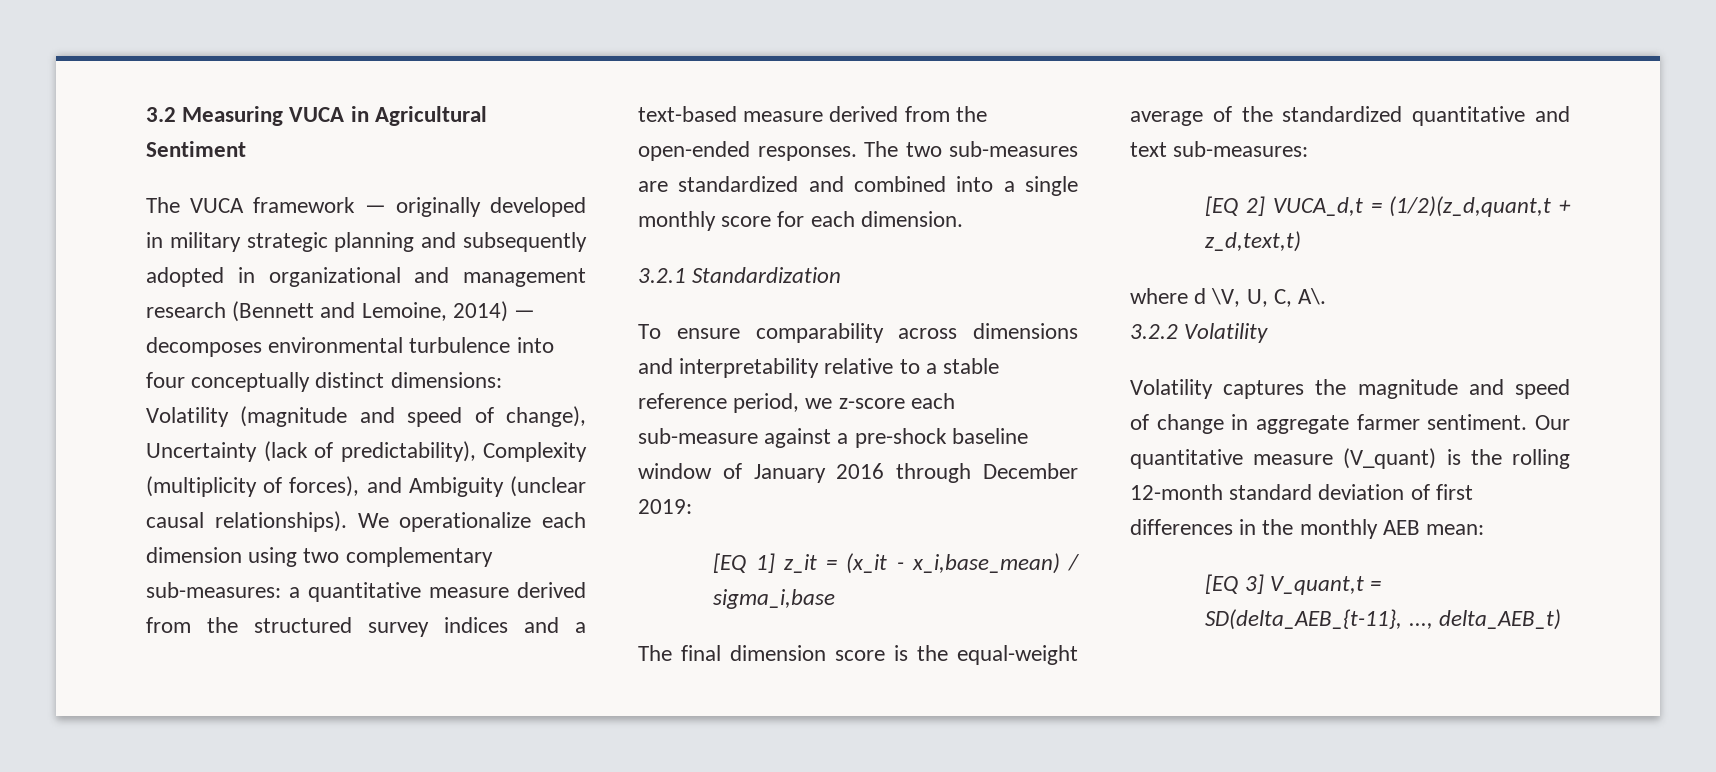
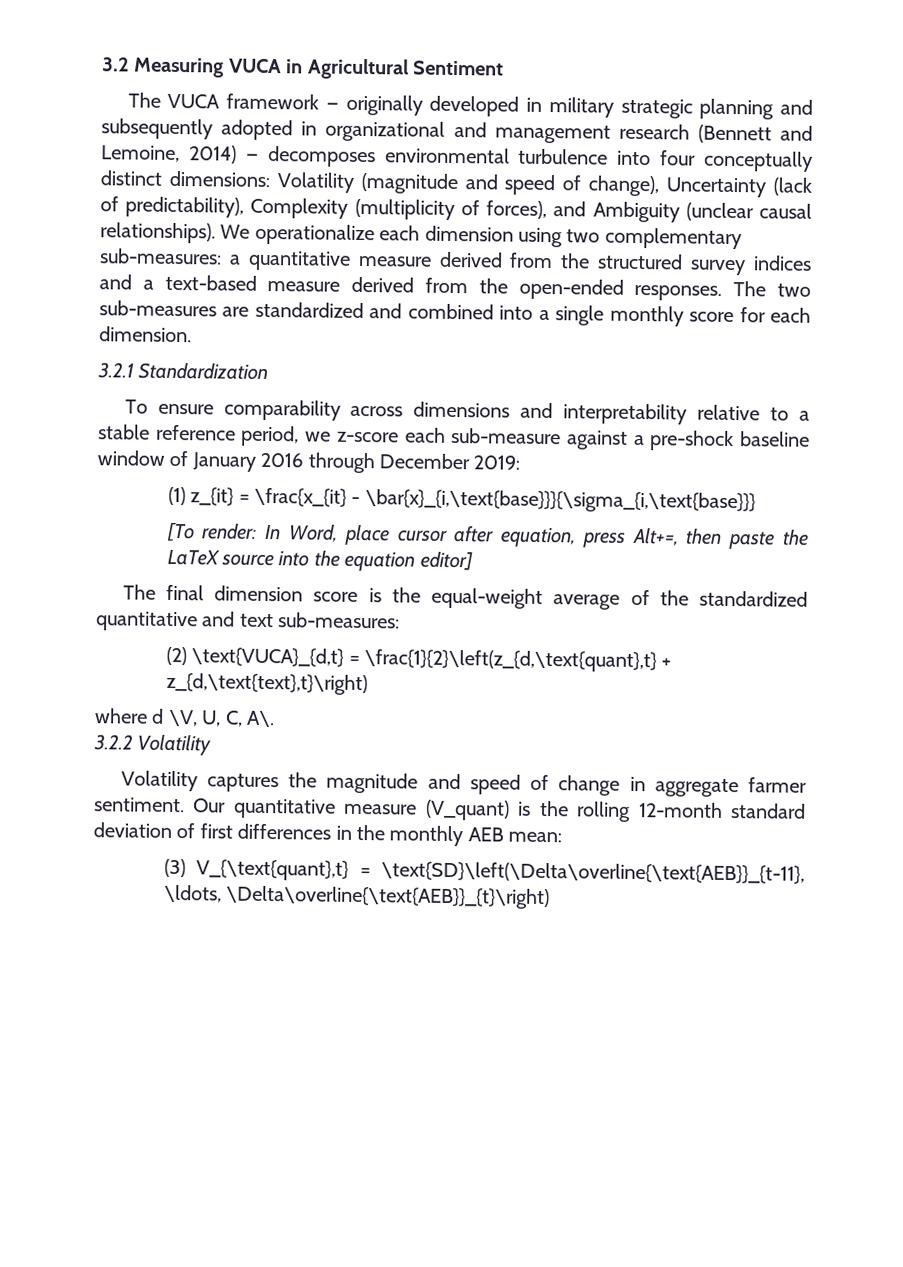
- [EQ 1] z_it = (x_it - x_i,base_mean) / sigma_i,base
+ (1) z_{it} = \frac{x_{it} - \bar{x}_{i,\text{base}}}{\sigma_{i,\text{base}}}
+ [To render: In Word, place cursor after equation, press Alt+=, then paste the LaTeX source into the equation editor]
- [EQ 2] VUCA_d,t = (1/2)(z_d,quant,t + z_d,text,t)
+ (2) \text{VUCA}_{d,t} = \frac{1}{2}\left(z_{d,\text{quant},t} + z_{d,\text{text},t}\right)
- [EQ 3] V_quant,t = SD(delta_AEB_{t-11}, ..., delta_AEB_t)
+ (3) V_{\text{quant},t} = \text{SD}\left(\Delta\overline{\text{AEB}}_{t-11}, \ldots, \Delta\overline{\text{AEB}}_{t}\right)

